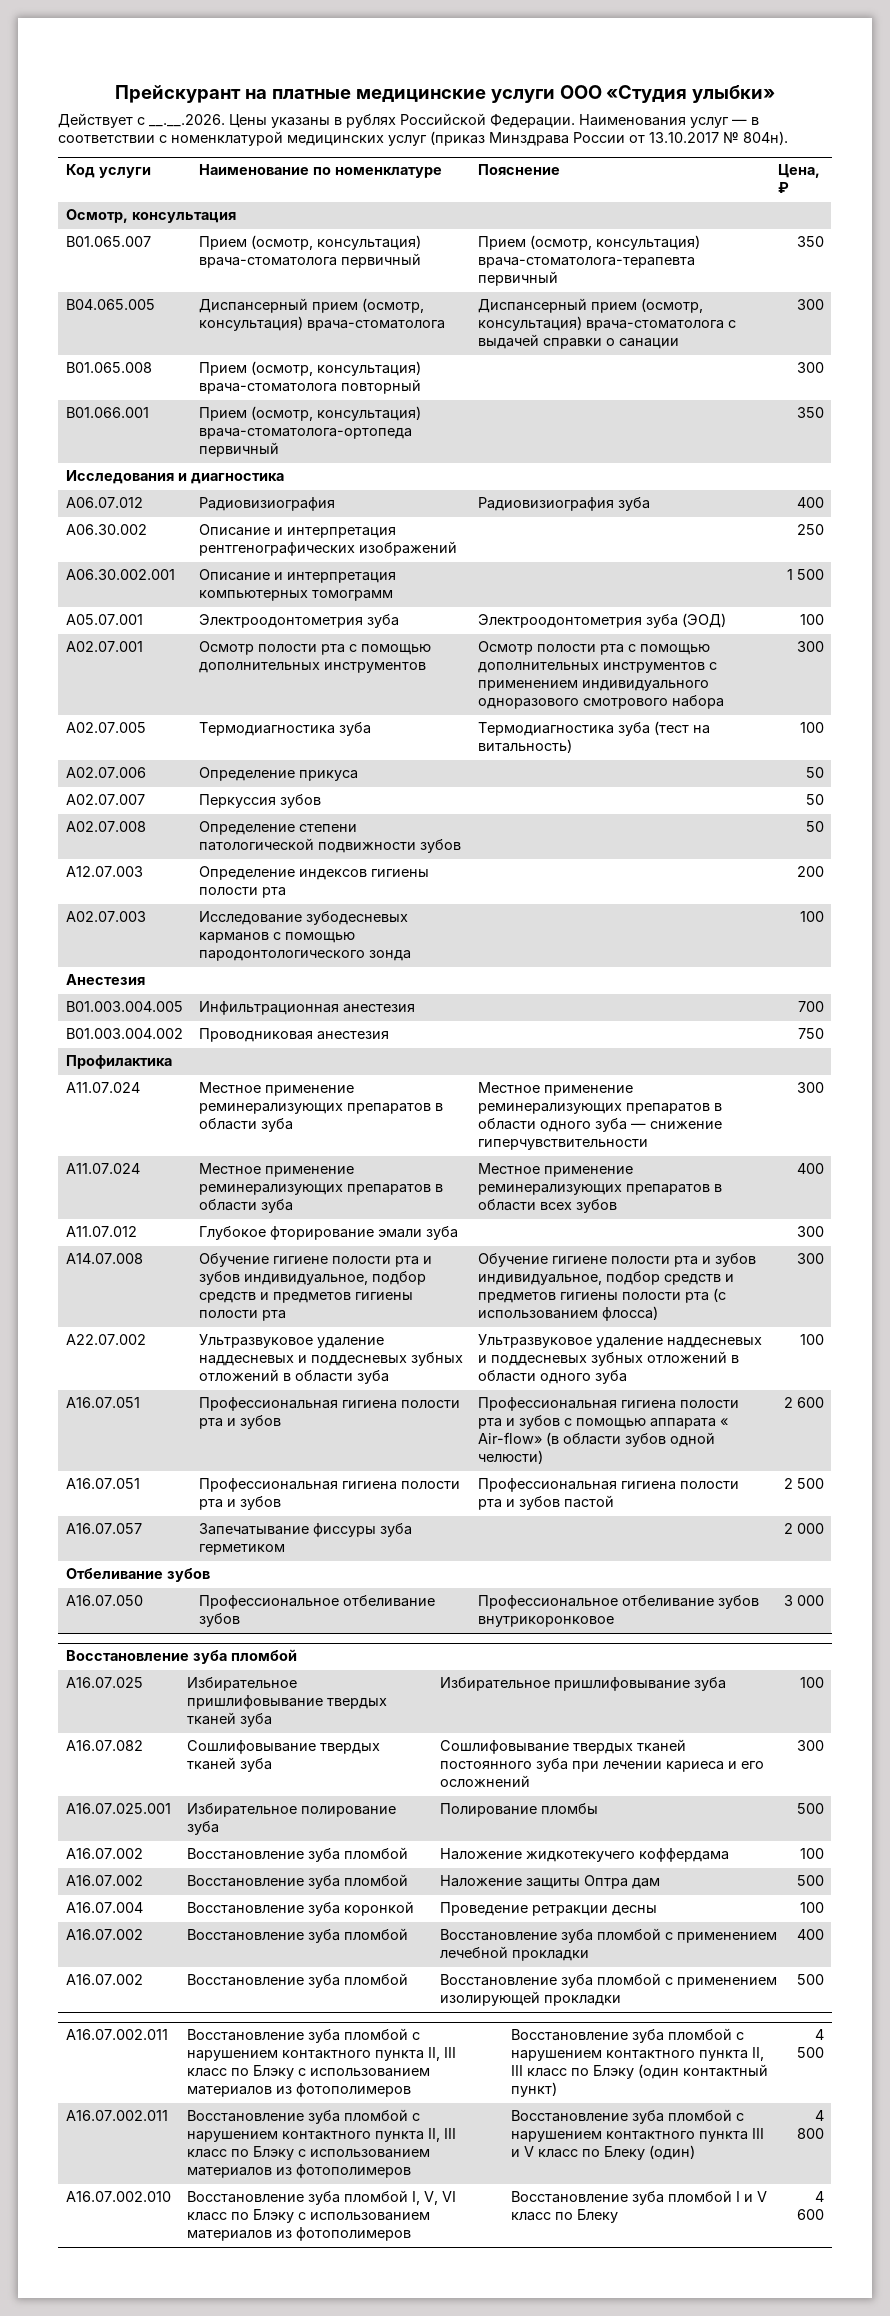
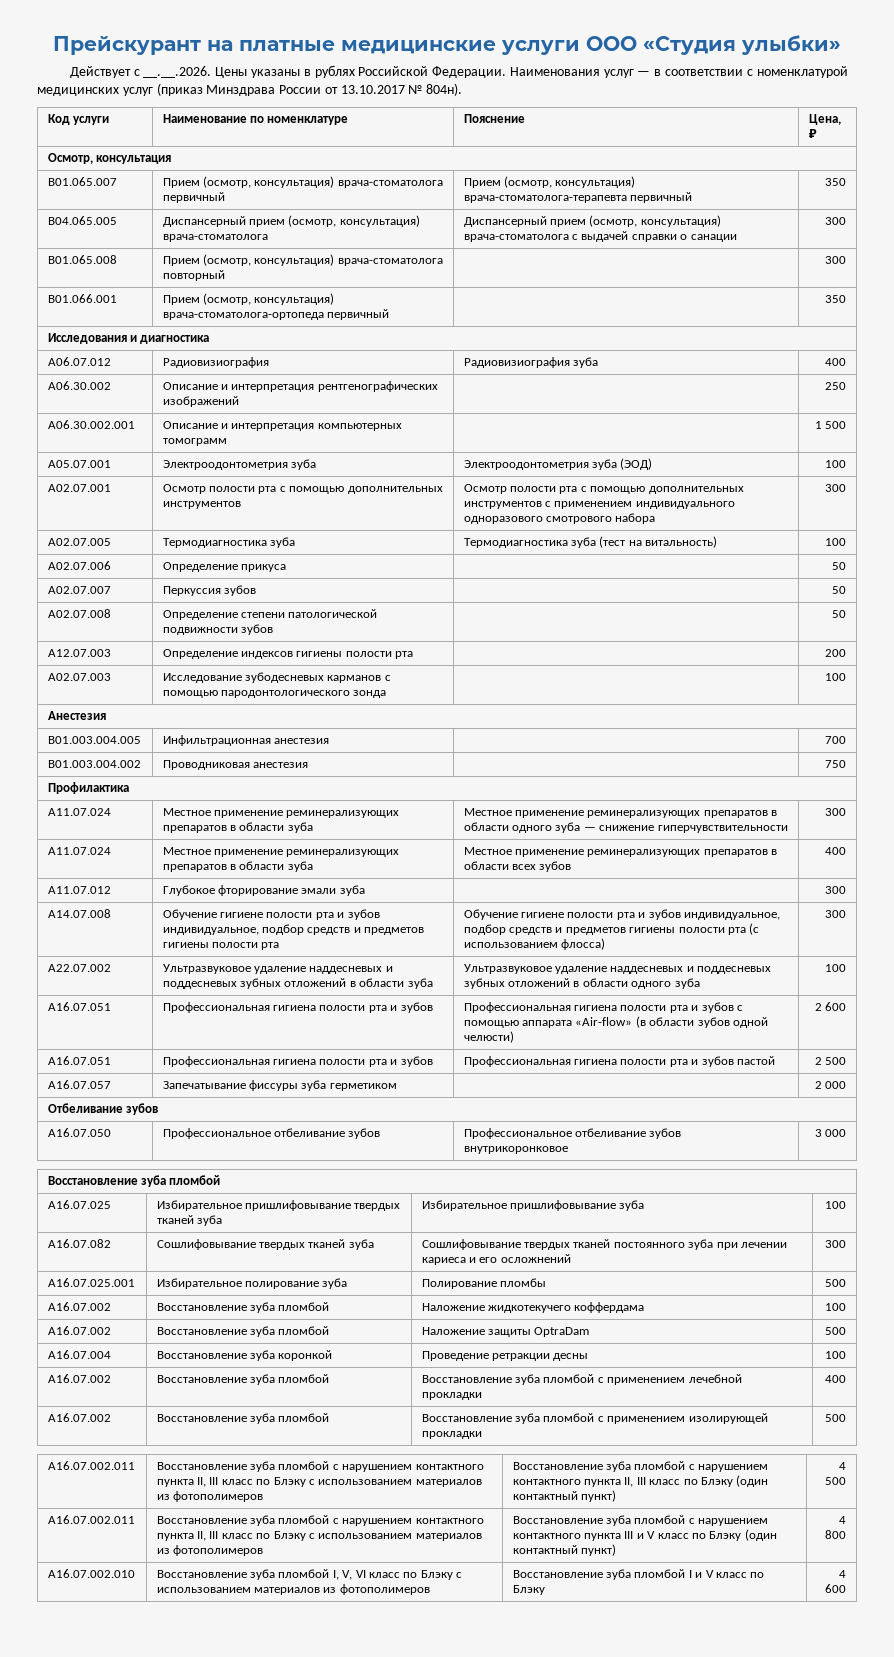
- A16.07.051 | Профессиональная гигиена полости рта и зубов | Профессиональная гигиена полости рта и зубов с помощью аппарата « Аir-flow» (в области зубов одной челюсти) | 2 600
+ A16.07.051 | Профессиональная гигиена полости рта и зубов | Профессиональная гигиена полости рта и зубов с помощью аппарата «Air-flow» (в области зубов одной челюсти) | 2 600
- A16.07.002 | Восстановление зуба пломбой | Наложение защиты Оптра дам | 500
+ A16.07.002 | Восстановление зуба пломбой | Наложение защиты OptraDam | 500
- A16.07.002.011 | Восстановление зуба пломбой с нарушением контактного пункта II, III класс по Блэку с использованием материалов из фотополимеров | Восстановление зуба пломбой с нарушением контактного пункта III и V класс по Блеку (один) | 4 800
+ A16.07.002.011 | Восстановление зуба пломбой с нарушением контактного пункта II, III класс по Блэку с использованием материалов из фотополимеров | Восстановление зуба пломбой с нарушением контактного пункта III и V класс по Блэку (один контактный пункт) | 4 800
- A16.07.002.010 | Восстановление зуба пломбой I, V, VI класс по Блэку с использованием материалов из фотополимеров | Восстановление зуба пломбой I и V класс по Блеку | 4 600
+ A16.07.002.010 | Восстановление зуба пломбой I, V, VI класс по Блэку с использованием материалов из фотополимеров | Восстановление зуба пломбой I и V класс по Блэку | 4 600

